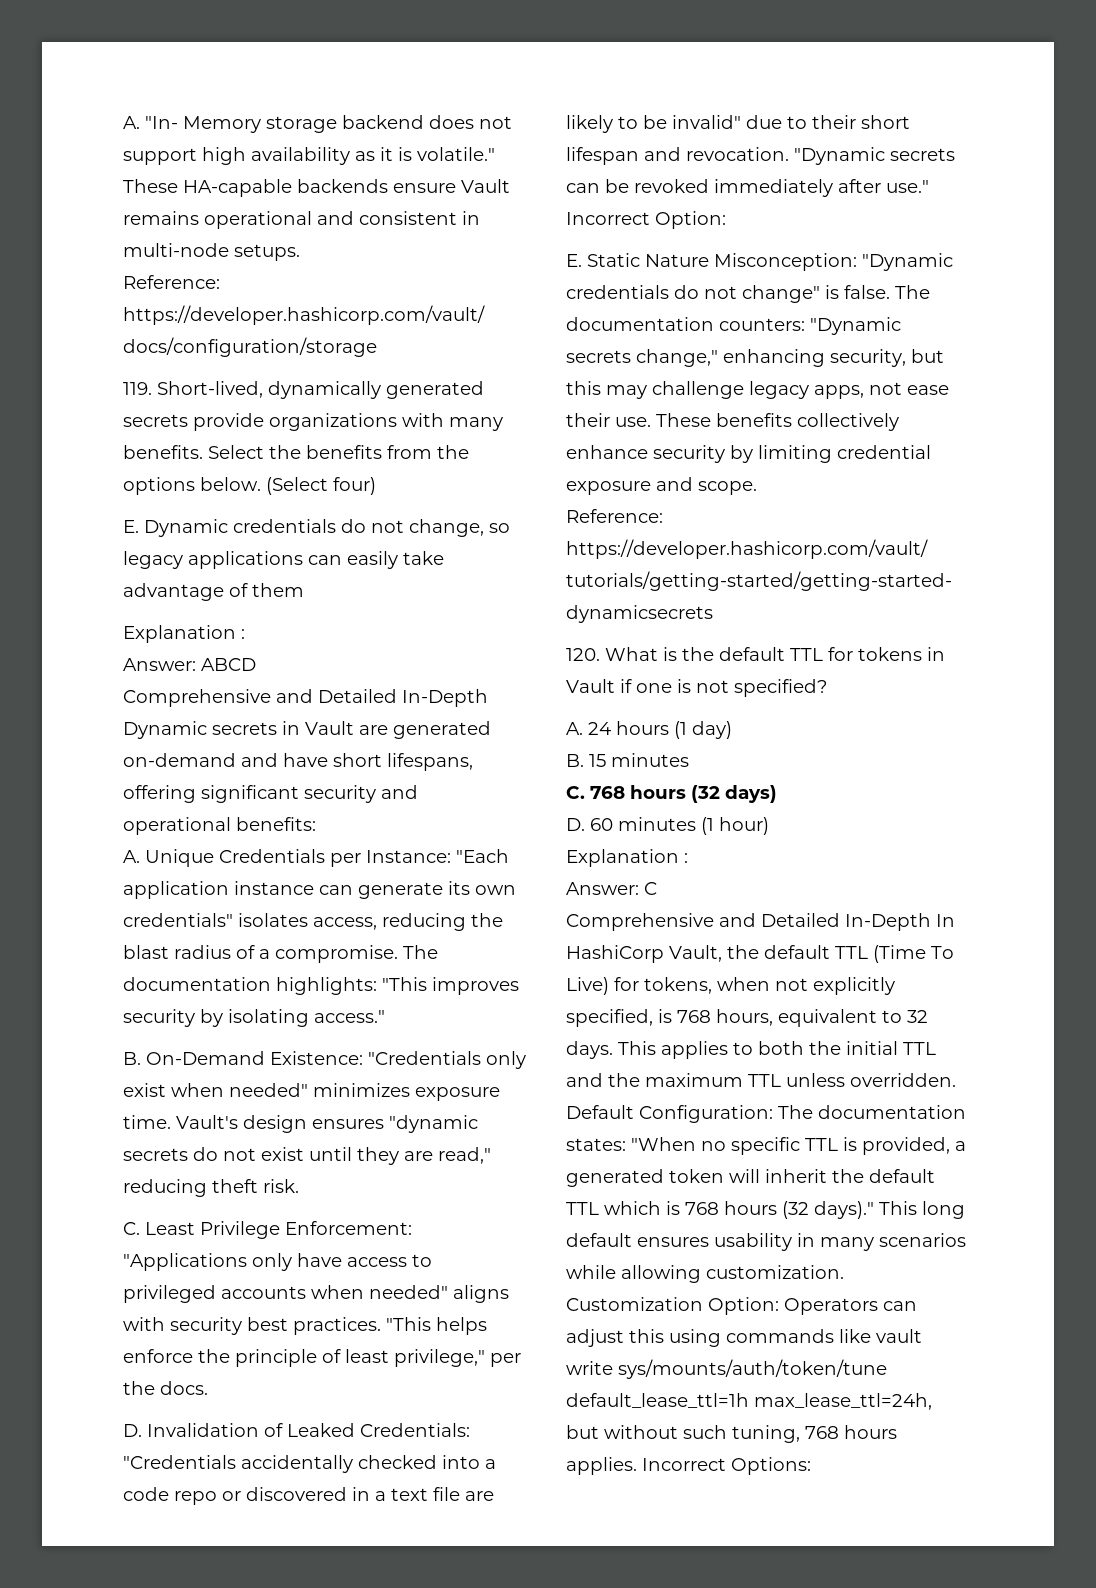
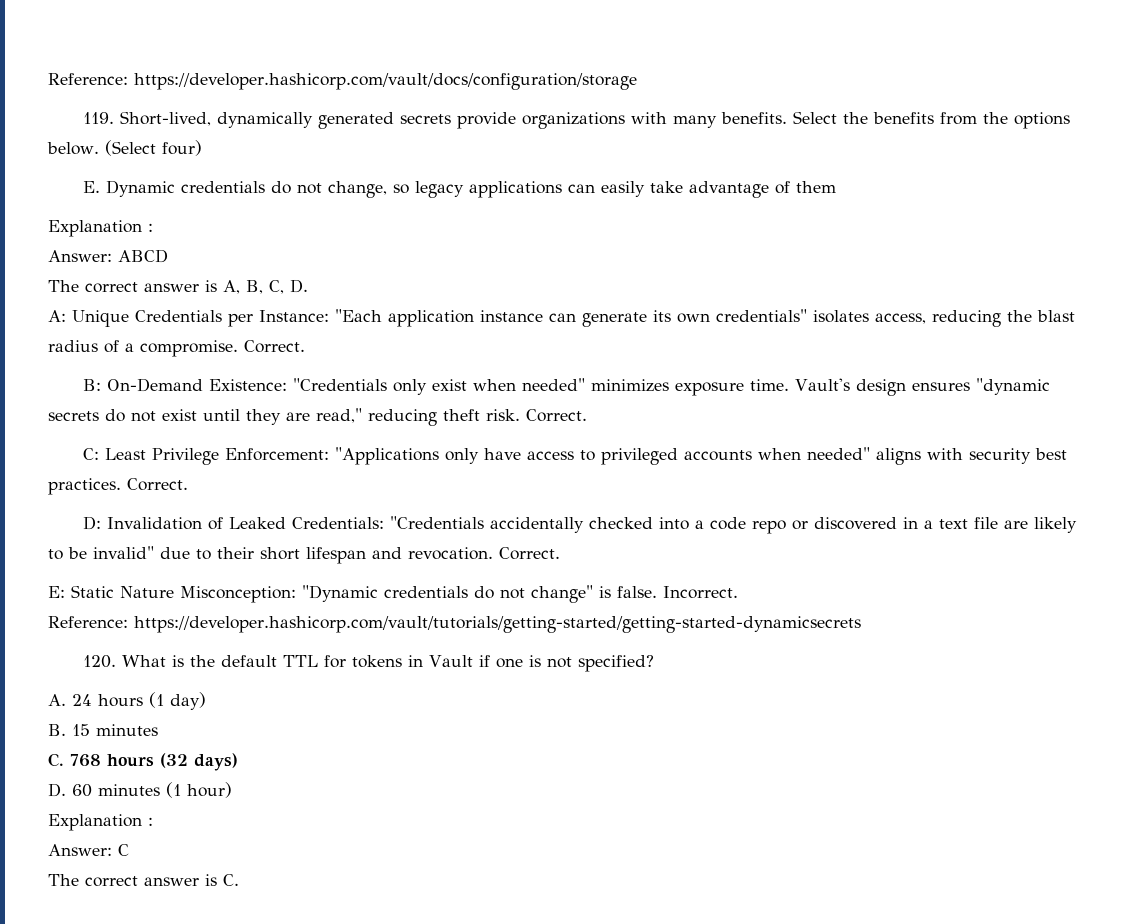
- A. "In- Memory storage backend does not support high availability as it is volatile." These HA-capable backends ensure Vault remains operational and consistent in multi-node setups.
- Comprehensive and Detailed In-Depth Dynamic secrets in Vault are generated on-demand and have short lifespans, offering significant security and operational benefits:
- A. Unique Credentials per Instance: "Each application instance can generate its own credentials" isolates access, reducing the blast radius of a compromise. The documentation highlights: "This improves security by isolating access."
- B. On-Demand Existence: "Credentials only exist when needed" minimizes exposure time.
+ The correct answer is A, B, C, D.
+ A: Unique Credentials per Instance: "Each application instance can generate its own credentials" isolates access, reducing the blast radius of a compromise. Correct.
+ B: On-Demand Existence: "Credentials only exist when needed" minimizes exposure time.
- Vault's design ensures "dynamic secrets do not exist until they are read," reducing theft risk.
- C. Least Privilege Enforcement: "Applications only have access to privileged accounts when needed" aligns with security best practices. "This helps enforce the principle of least privilege," per the docs.
- D. Invalidation of Leaked Credentials:
+ Vault's design ensures "dynamic secrets do not exist until they are read," reducing theft risk. Correct.
+ C: Least Privilege Enforcement: "Applications only have access to privileged accounts when needed" aligns with security best practices. Correct.
+ D: Invalidation of Leaked Credentials:
- "Credentials accidentally checked into a code repo or discovered in a text file are likely to be invalid" due to their short lifespan and revocation. "Dynamic secrets can be revoked immediately after use." Incorrect Option:
- E. Static Nature Misconception:
+ "Credentials accidentally checked into a code repo or discovered in a text file are likely to be invalid" due to their short lifespan and revocation. Correct.
+ E: Static Nature Misconception:
- The documentation counters: "Dynamic secrets change," enhancing security, but this may challenge legacy apps, not ease their use. These benefits collectively enhance security by limiting credential exposure and scope.
+ Incorrect.
- Comprehensive and Detailed In-Depth In HashiCorp Vault, the default TTL (Time To Live) for tokens, when not explicitly specified, is 768 hours, equivalent to 32 days. This applies to both the initial TTL and the maximum TTL unless overridden. Default Configuration: The documentation states: "When no specific TTL is provided, a generated token will inherit the default TTL which is 768 hours (32 days)." This long default ensures usability in many scenarios while allowing customization. Customization Option: Operators can adjust this using commands like vault write sys/mounts/auth/token/tune default_lease_ttl=1h max_lease_ttl=24h, but without such tuning, 768 hours applies. Incorrect Options:
+ The correct answer is C.

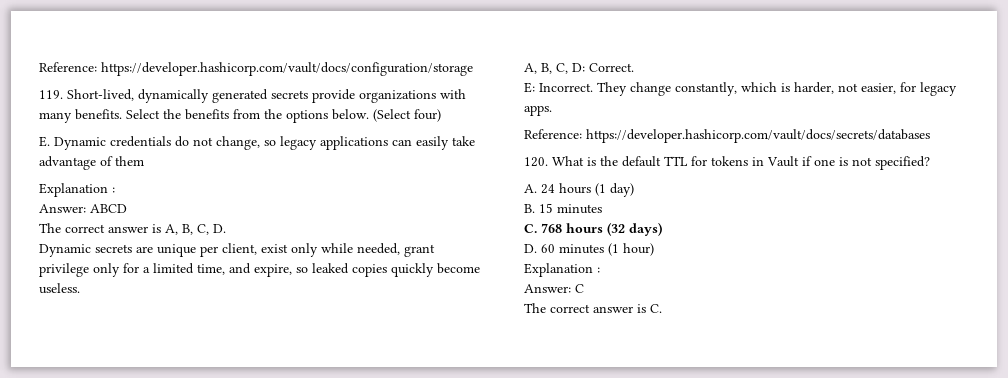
- A: Unique Credentials per Instance: "Each application instance can generate its own credentials" isolates access, reducing the blast radius of a compromise. Correct.
- B: On-Demand Existence: "Credentials only exist when needed" minimizes exposure time. Vault's design ensures "dynamic secrets do not exist until they are read," reducing theft risk. Correct.
- C: Least Privilege Enforcement: "Applications only have access to privileged accounts when needed" aligns with security best practices. Correct.
- D: Invalidation of Leaked Credentials: "Credentials accidentally checked into a code repo or discovered in a text file are likely to be invalid" due to their short lifespan and revocation. Correct.
- E: Static Nature Misconception: "Dynamic credentials do not change" is false. Incorrect.
- Reference: https://developer.hashicorp.com/vault/tutorials/getting-started/getting-started-dynamicsecrets
+ Dynamic secrets are unique per client, exist only while needed, grant privilege only for a limited time, and expire, so leaked copies quickly become useless.
+ A, B, C, D: Correct.
+ E: Incorrect. They change constantly, which is harder, not easier, for legacy apps.
+ Reference: https://developer.hashicorp.com/vault/docs/secrets/databases

